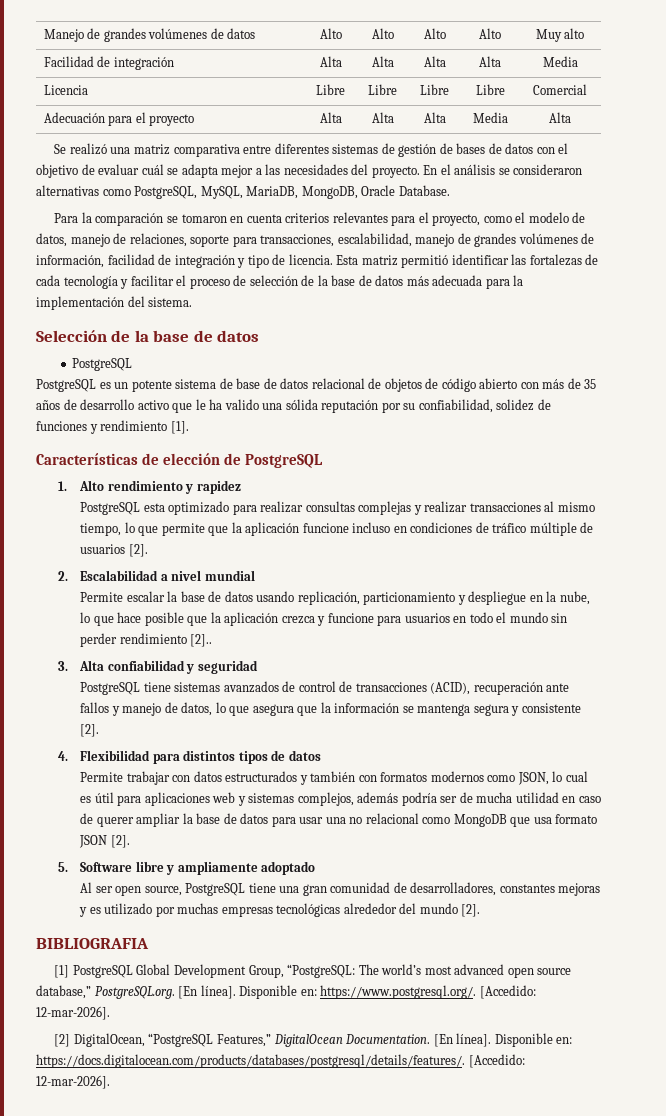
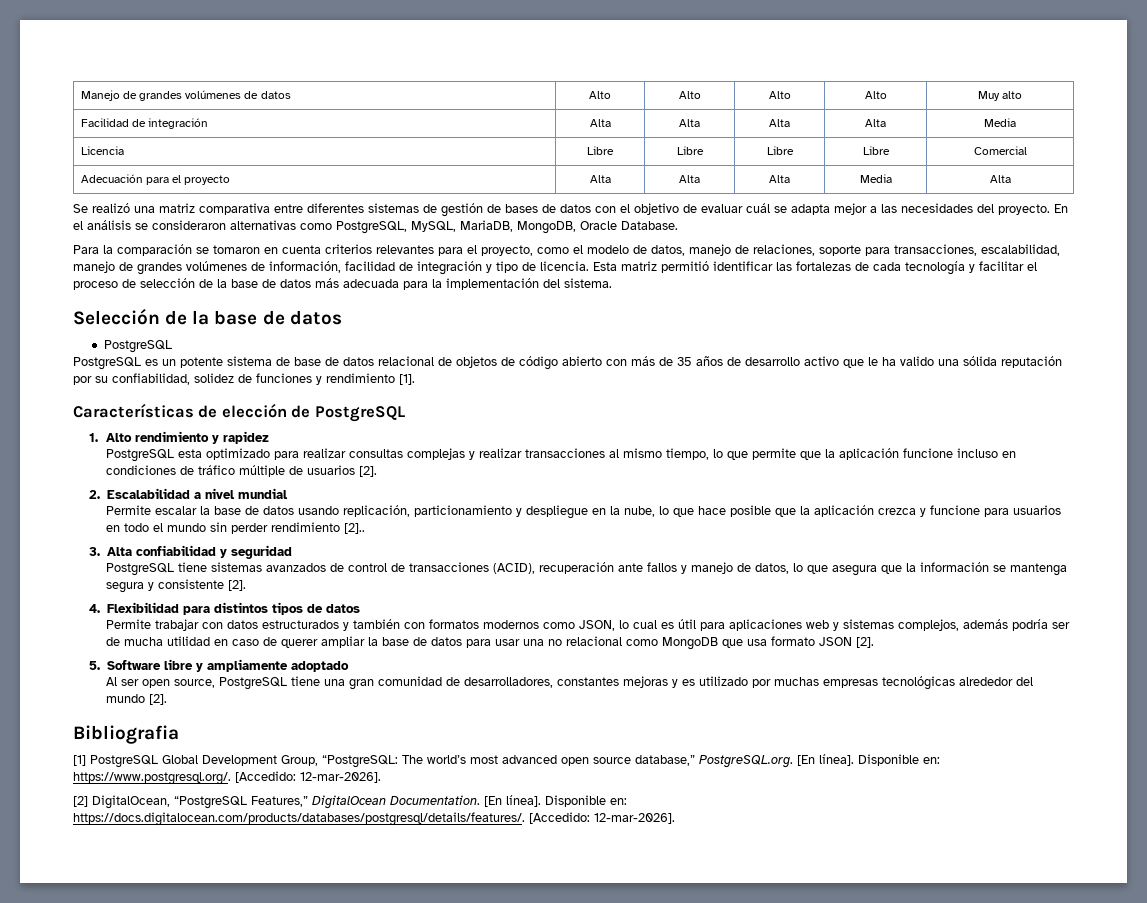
- BIBLIOGRAFIA
+ Bibliografia

